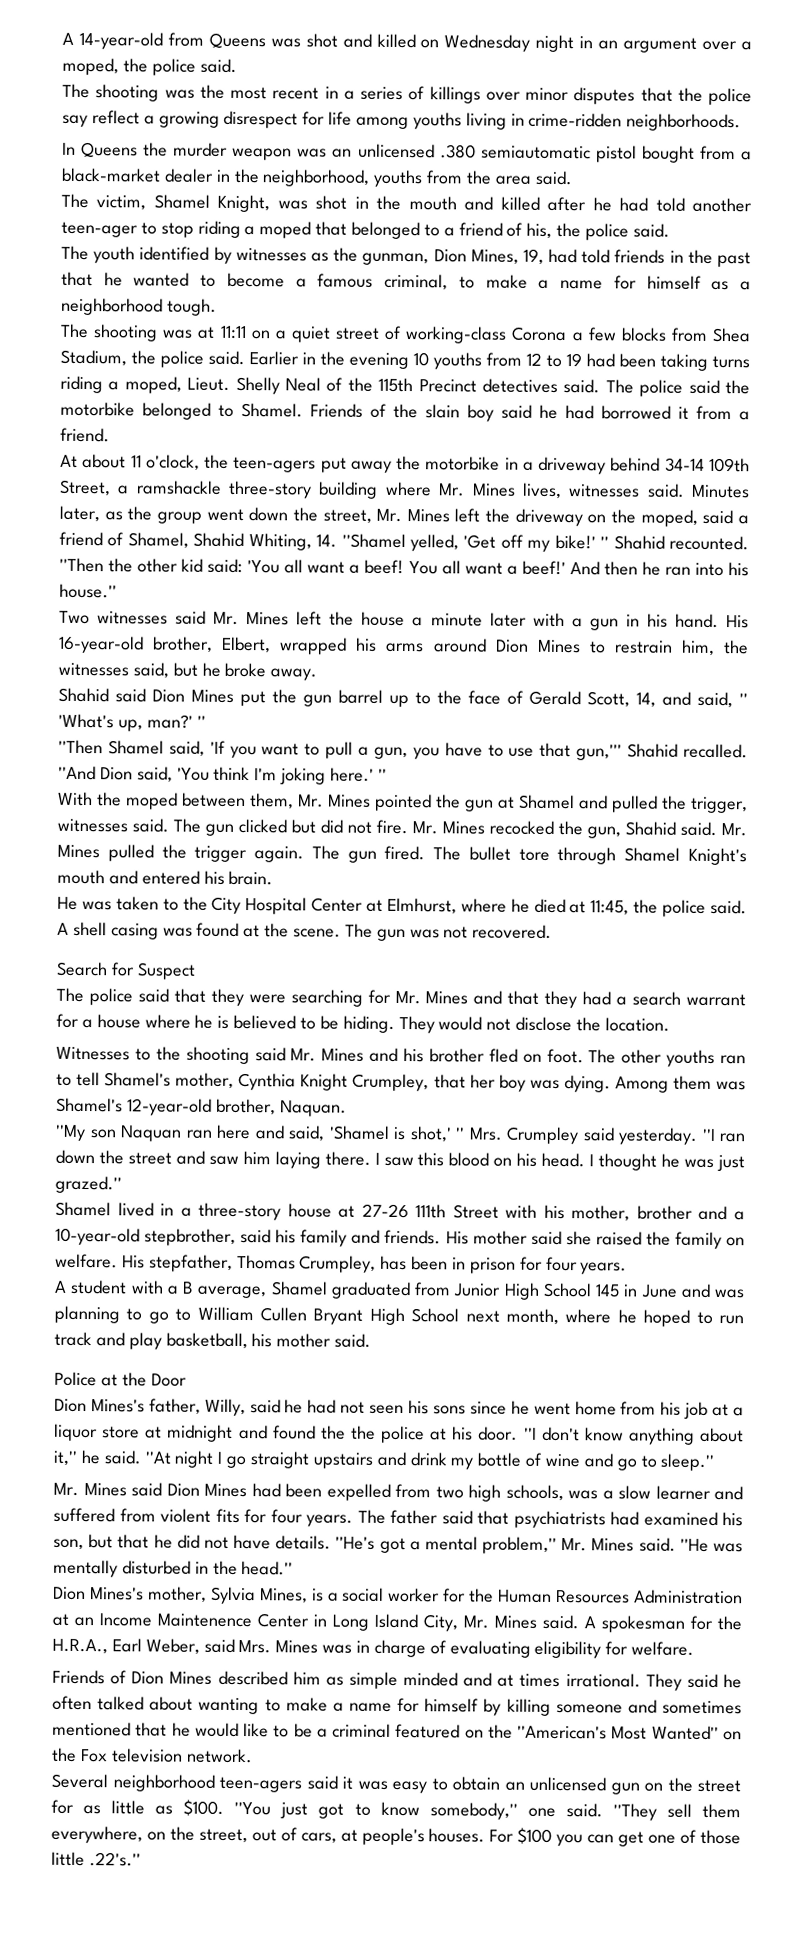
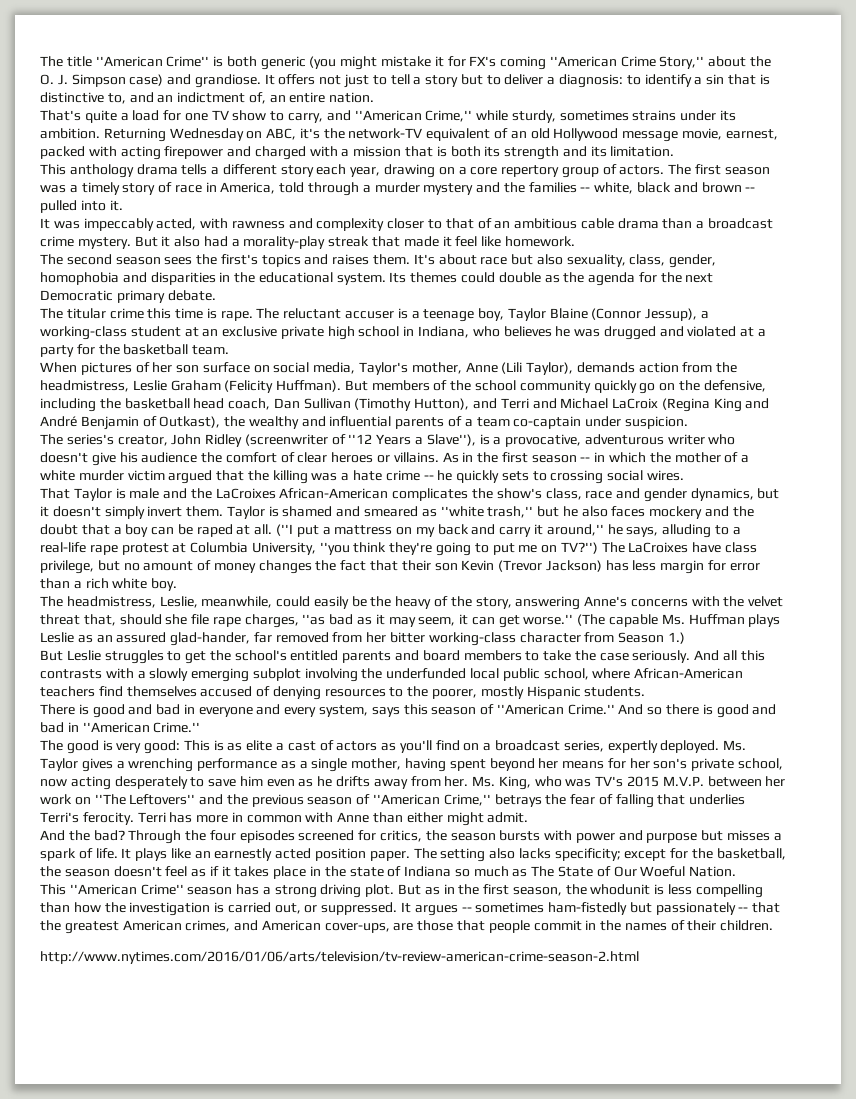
- A 14-year-old from Queens was shot and killed on Wednesday night in an argument over a moped, the police said.
- The shooting was the most recent in a series of killings over minor disputes that the police say reflect a growing disrespect for life among youths living in crime-ridden neighborhoods.
- In Queens the murder weapon was an unlicensed .380 semiautomatic pistol bought from a black-market dealer in the neighborhood, youths from the area said.
- The victim, Shamel Knight, was shot in the mouth and killed after he had told another teen-ager to stop riding a moped that belonged to a friend of his, the police said.
- The youth identified by witnesses as the gunman, Dion Mines, 19, had told friends in the past that he wanted to become a famous criminal, to make a name for himself as a neighborhood tough.
- The shooting was at 11:11 on a quiet street of working-class Corona a few blocks from Shea Stadium, the police said. Earlier in the evening 10 youths from 12 to 19 had been taking turns riding a moped, Lieut. Shelly Neal of the 115th Precinct detectives said. The police said the motorbike belonged to Shamel. Friends of the slain boy said he had borrowed it from a friend.
- At about 11 o'clock, the teen-agers put away the motorbike in a driveway behind 34-14 109th Street, a ramshackle three-story building where Mr. Mines lives, witnesses said. Minutes later, as the group went down the street, Mr. Mines left the driveway on the moped, said a friend of Shamel, Shahid Whiting, 14. ''Shamel yelled, 'Get off my bike!' '' Shahid recounted. ''Then the other kid said: 'You all want a beef! You all want a beef!' And then he ran into his house.''
- Two witnesses said Mr. Mines left the house a minute later with a gun in his hand. His 16-year-old brother, Elbert, wrapped his arms around Dion Mines to restrain him, the witnesses said, but he broke away.
- Shahid said Dion Mines put the gun barrel up to the face of Gerald Scott, 14, and said, '' 'What's up, man?' ''
- ''Then Shamel said, 'If you want to pull a gun, you have to use that gun,''' Shahid recalled. ''And Dion said, 'You think I'm joking here.' ''
- With the moped between them, Mr. Mines pointed the gun at Shamel and pulled the trigger, witnesses said. The gun clicked but did not fire. Mr. Mines recocked the gun, Shahid said. Mr. Mines pulled the trigger again. The gun fired. The bullet tore through Shamel Knight's mouth and entered his brain.
- He was taken to the City Hospital Center at Elmhurst, where he died at 11:45, the police said. A shell casing was found at the scene. The gun was not recovered.
- Search for Suspect
- The police said that they were searching for Mr. Mines and that they had a search warrant for a house where he is believed to be hiding. They would not disclose the location.
- Witnesses to the shooting said Mr. Mines and his brother fled on foot. The other youths ran to tell Shamel's mother, Cynthia Knight Crumpley, that her boy was dying. Among them was Shamel's 12-year-old brother, Naquan.
- ''My son Naquan ran here and said, 'Shamel is shot,' '' Mrs. Crumpley said yesterday. ''I ran down the street and saw him laying there. I saw this blood on his head. I thought he was just grazed.''
- Shamel lived in a three-story house at 27-26 111th Street with his mother, brother and a 10-year-old stepbrother, said his family and friends. His mother said she raised the family on welfare. His stepfather, Thomas Crumpley, has been in prison for four years.
- A student with a B average, Shamel graduated from Junior High School 145 in June and was planning to go to William Cullen Bryant High School next month, where he hoped to run track and play basketball, his mother said.
- Police at the Door
- Dion Mines's father, Willy, said he had not seen his sons since he went home from his job at a liquor store at midnight and found the the police at his door. ''I don't know anything about it,'' he said. ''At night I go straight upstairs and drink my bottle of wine and go to sleep.''
- Mr. Mines said Dion Mines had been expelled from two high schools, was a slow learner and suffered from violent fits for four years. The father said that psychiatrists had examined his son, but that he did not have details. ''He's got a mental problem,'' Mr. Mines said. ''He was mentally disturbed in the head.''
- Dion Mines's mother, Sylvia Mines, is a social worker for the Human Resources Administration at an Income Maintenence Center in Long Island City, Mr. Mines said. A spokesman for the H.R.A., Earl Weber, said Mrs. Mines was in charge of evaluating eligibility for welfare.
- Friends of Dion Mines described him as simple minded and at times irrational. They said he often talked about wanting to make a name for himself by killing someone and sometimes mentioned that he would like to be a criminal featured on the ''American's Most Wanted'' on the Fox television network.
- Several neighborhood teen-agers said it was easy to obtain an unlicensed gun on the street for as little as $100. ''You just got to know somebody,'' one said. ''They sell them everywhere, on the street, out of cars, at people's houses. For $100 you can get one of those little .22's.''
+ The title ''American Crime'' is both generic (you might mistake it for FX's coming ''American Crime Story,'' about the O. J. Simpson case) and grandiose. It offers not just to tell a story but to deliver a diagnosis: to identify a sin that is distinctive to, and an indictment of, an entire nation.
+ That's quite a load for one TV show to carry, and ''American Crime,'' while sturdy, sometimes strains under its ambition. Returning Wednesday on ABC, it's the network-TV equivalent of an old Hollywood message movie, earnest, packed with acting firepower and charged with a mission that is both its strength and its limitation.
+ This anthology drama tells a different story each year, drawing on a core repertory group of actors. The first season was a timely story of race in America, told through a murder mystery and the families -- white, black and brown -- pulled into it.
+ It was impeccably acted, with rawness and complexity closer to that of an ambitious cable drama than a broadcast crime mystery. But it also had a morality-play streak that made it feel like homework.
+ The second season sees the first's topics and raises them. It's about race but also sexuality, class, gender, homophobia and disparities in the educational system. Its themes could double as the agenda for the next Democratic primary debate.
+ The titular crime this time is rape. The reluctant accuser is a teenage boy, Taylor Blaine (Connor Jessup), a working-class student at an exclusive private high school in Indiana, who believes he was drugged and violated at a party for the basketball team.
+ When pictures of her son surface on social media, Taylor's mother, Anne (Lili Taylor), demands action from the headmistress, Leslie Graham (Felicity Huffman). But members of the school community quickly go on the defensive, including the basketball head coach, Dan Sullivan (Timothy Hutton), and Terri and Michael LaCroix (Regina King and André Benjamin of Outkast), the wealthy and influential parents of a team co-captain under suspicion.
+ The series's creator, John Ridley (screenwriter of ''12 Years a Slave''), is a provocative, adventurous writer who doesn't give his audience the comfort of clear heroes or villains. As in the first season -- in which the mother of a white murder victim argued that the killing was a hate crime -- he quickly sets to crossing social wires.
+ That Taylor is male and the LaCroixes African-American complicates the show's class, race and gender dynamics, but it doesn't simply invert them. Taylor is shamed and smeared as ''white trash,'' but he also faces mockery and the doubt that a boy can be raped at all. (''I put a mattress on my back and carry it around,'' he says, alluding to a real-life rape protest at Columbia University, ''you think they're going to put me on TV?'') The LaCroixes have class privilege, but no amount of money changes the fact that their son Kevin (Trevor Jackson) has less margin for error than a rich white boy.
+ The headmistress, Leslie, meanwhile, could easily be the heavy of the story, answering Anne's concerns with the velvet threat that, should she file rape charges, ''as bad as it may seem, it can get worse.'' (The capable Ms. Huffman plays Leslie as an assured glad-hander, far removed from her bitter working-class character from Season 1.)
+ But Leslie struggles to get the school's entitled parents and board members to take the case seriously. And all this contrasts with a slowly emerging subplot involving the underfunded local public school, where African-American teachers find themselves accused of denying resources to the poorer, mostly Hispanic students.
+ There is good and bad in everyone and every system, says this season of ''American Crime.'' And so there is good and bad in ''American Crime.''
+ The good is very good: This is as elite a cast of actors as you'll find on a broadcast series, expertly deployed. Ms. Taylor gives a wrenching performance as a single mother, having spent beyond her means for her son's private school, now acting desperately to save him even as he drifts away from her. Ms. King, who was TV's 2015 M.V.P. between her work on ''The Leftovers'' and the previous season of ''American Crime,'' betrays the fear of falling that underlies Terri's ferocity. Terri has more in common with Anne than either might admit.
+ And the bad? Through the four episodes screened for critics, the season bursts with power and purpose but misses a spark of life. It plays like an earnestly acted position paper. The setting also lacks specificity; except for the basketball, the season doesn't feel as if it takes place in the state of Indiana so much as The State of Our Woeful Nation.
+ This ''American Crime'' season has a strong driving plot. But as in the first season, the whodunit is less compelling than how the investigation is carried out, or suppressed. It argues -- sometimes ham-fistedly but passionately -- that the greatest American crimes, and American cover-ups, are those that people commit in the names of their children.
+ http://www.nytimes.com/2016/01/06/arts/television/tv-review-american-crime-season-2.html

